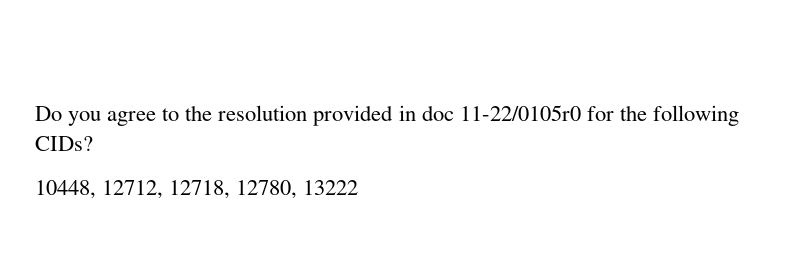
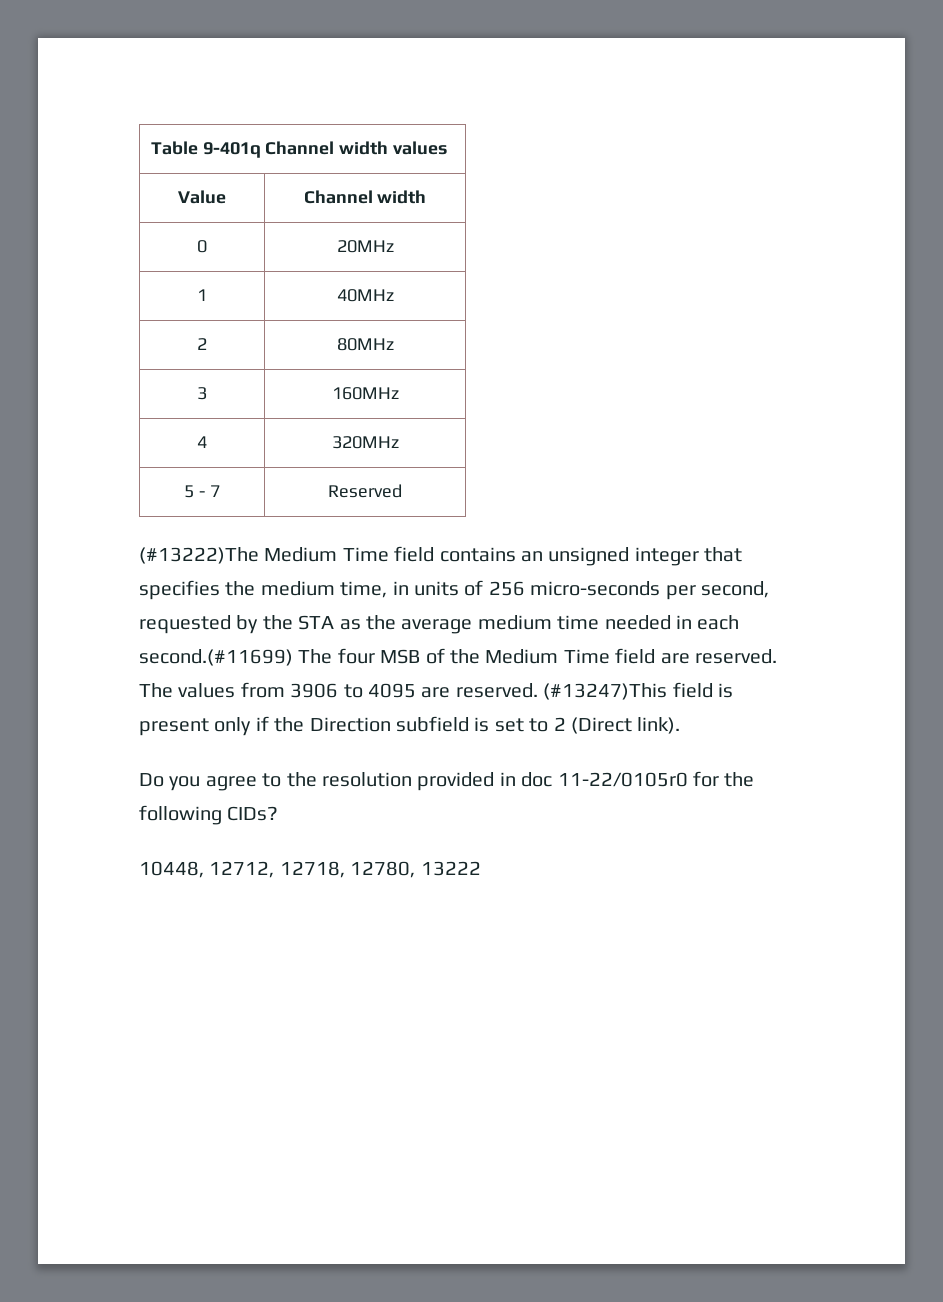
+ Table 9-401q Channel width values
+ Value | Channel width
+ 0 | 20MHz
+ 1 | 40MHz
+ 2 | 80MHz
+ 3 | 160MHz
+ 4 | 320MHz
+ 5 - 7 | Reserved
+ (#13222)The Medium Time field contains an unsigned integer that specifies the medium time, in units of 256 micro-seconds per second, requested by the STA as the average medium time needed in each second.(#11699) The four MSB of the Medium Time field are reserved. The values from 3906 to 4095 are reserved. (#13247)This field is present only if the Direction subfield is set to 2 (Direct link).

